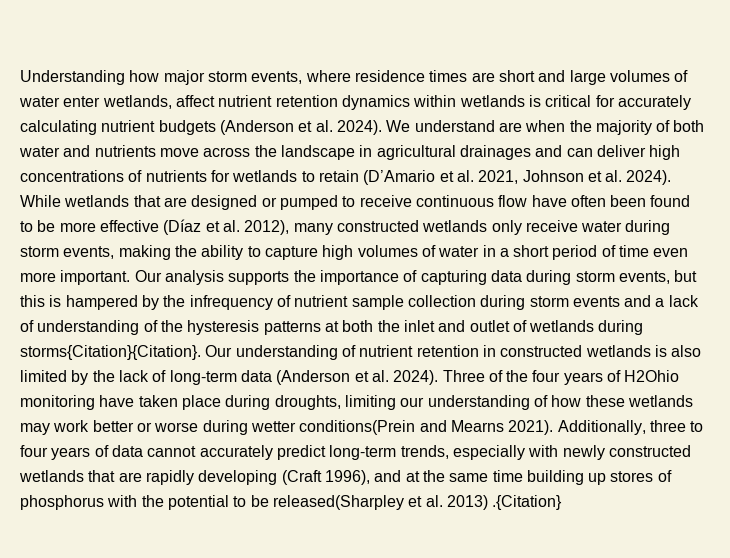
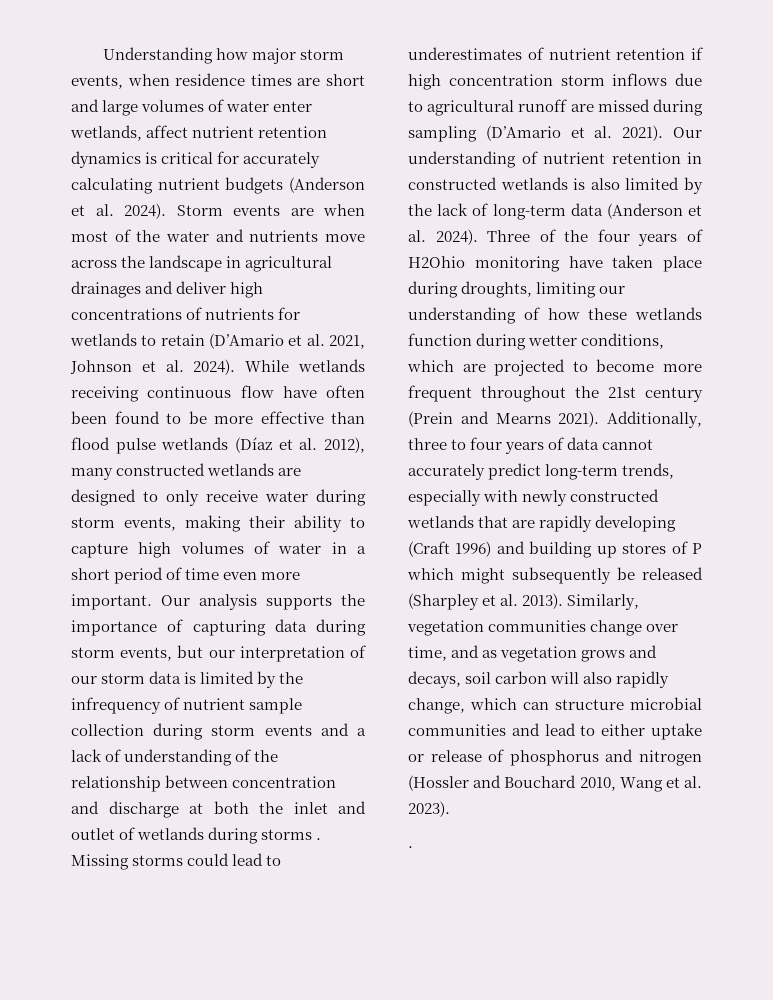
- Understanding how major storm events, where residence times are short and large volumes of water enter wetlands, affect nutrient retention dynamics within wetlands is critical for accurately calculating nutrient budgets (Anderson et al. 2024).
+ Understanding how major storm events, when residence times are short and large volumes of water enter wetlands, affect nutrient retention dynamics is critical for accurately calculating nutrient budgets (Anderson et al. 2024).
- We understand are when the majority of both water and nutrients move across the landscape in agricultural drainages and can deliver high concentrations of nutrients for wetlands to retain (D’Amario et al. 2021, Johnson et al. 2024).
+ Storm events are when most of the water and nutrients move across the landscape in agricultural drainages and deliver high concentrations of nutrients for wetlands to retain (D’Amario et al. 2021, Johnson et al. 2024).
- While wetlands that are designed or pumped to receive continuous flow have often been found to be more effective (Díaz et al. 2012), many constructed wetlands only receive water during storm events, making the ability to capture high volumes of water in a short period of time even more important.
+ While wetlands receiving continuous flow have often been found to be more effective than flood pulse wetlands (Díaz et al. 2012), many constructed wetlands are designed to only receive water during storm events, making their ability to capture high volumes of water in a short period of time even more important.
- Our analysis supports the importance of capturing data during storm events, but this is hampered by the infrequency of nutrient sample collection during storm events and a lack of understanding of the hysteresis patterns at both the inlet and outlet of wetlands during storms{Citation}{Citation}.
+ Our analysis supports the importance of capturing data during storm events, but our interpretation of our storm data is limited by the infrequency of nutrient sample collection during storm events and a lack of understanding of the relationship between concentration and discharge at both the inlet and outlet of wetlands during storms . Missing storms could lead to underestimates of nutrient retention if high concentration storm inflows due to agricultural runoff are missed during sampling (D’Amario et al. 2021).
- Three of the four years of H2Ohio monitoring have taken place during droughts, limiting our understanding of how these wetlands may work better or worse during wetter conditions(Prein and Mearns 2021).
+ Three of the four years of H2Ohio monitoring have taken place during droughts, limiting our understanding of how these wetlands function during wetter conditions, which are projected to become more frequent throughout the 21st century (Prein and Mearns 2021).
- Additionally, three to four years of data cannot accurately predict long-term trends, especially with newly constructed wetlands that are rapidly developing (Craft 1996), and at the same time building up stores of phosphorus with the potential to be released(Sharpley et al. 2013) .{Citation}
+ Additionally, three to four years of data cannot accurately predict long-term trends, especially with newly constructed wetlands that are rapidly developing (Craft 1996) and building up stores of P which might subsequently be released (Sharpley et al. 2013). Similarly, vegetation communities change over time, and as vegetation grows and decays, soil carbon will also rapidly change, which can structure microbial communities and lead to either uptake or release of phosphorus and nitrogen (Hossler and Bouchard 2010, Wang et al. 2023).
+ .

